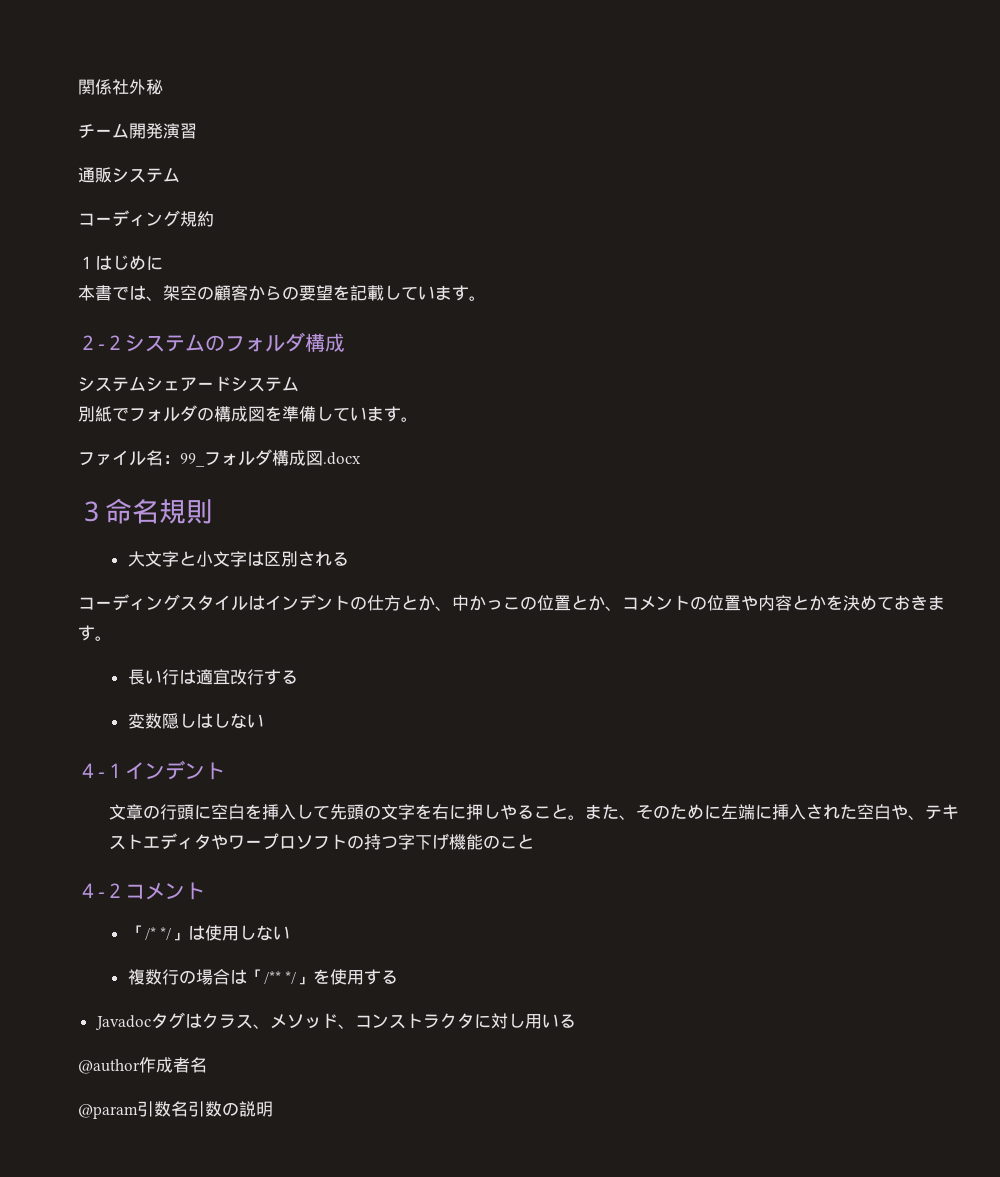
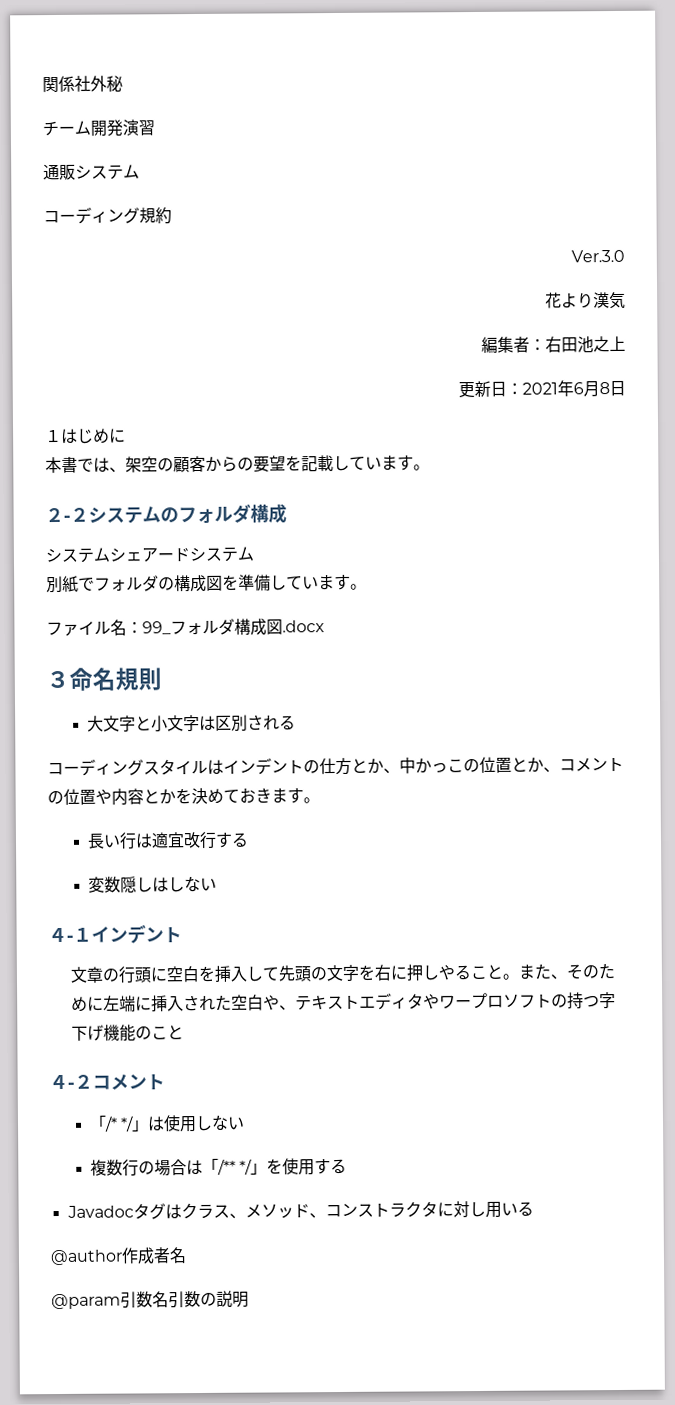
+ Ver.3.0
+ 花より漢気
+ 編集者：右田池之上
+ 更新日：2021年6月8日

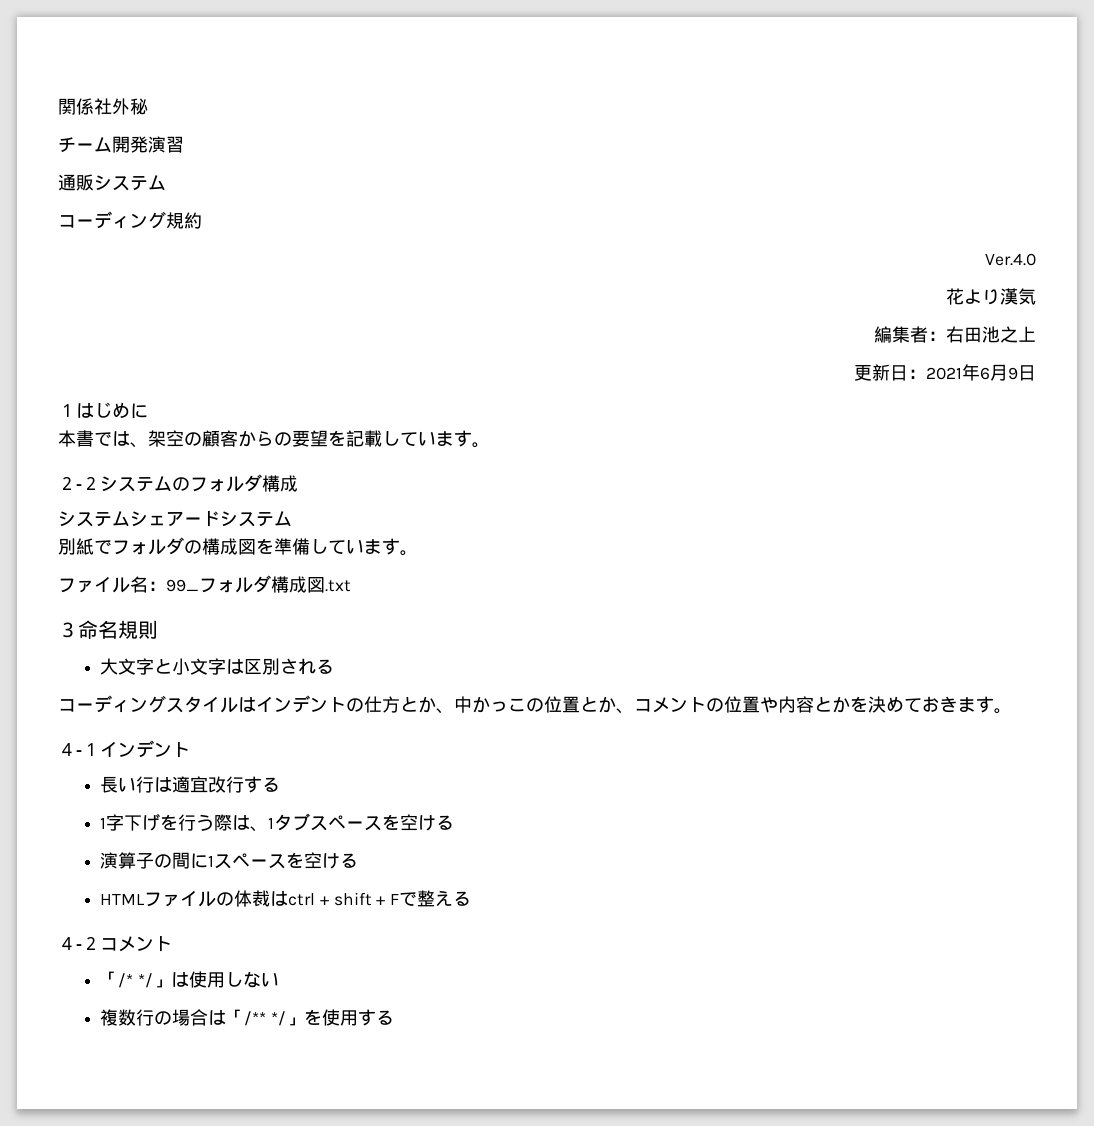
- Ver.3.0
+ Ver.4.0
- 更新日：2021年6月8日
+ 更新日：2021年6月9日
- ファイル名：99_フォルダ構成図.docx
+ ファイル名：99_フォルダ構成図.txt
+ ４-１インデント
- 変数隠しはしない
- ４-１インデント
- 文章の行頭に空白を挿入して先頭の文字を右に押しやること。また、そのために左端に挿入された空白や、テキストエディタやワープロソフトの持つ字下げ機能のこと
+ 1字下げを行う際は、1タブスペースを空ける
+ 演算子の間に1スペースを空ける
+ HTMLファイルの体裁はctrl + shift + Fで整える
- Javadocタグはクラス、メソッド、コンストラクタに対し用いる
- @author作成者名
- @param引数名引数の説明

